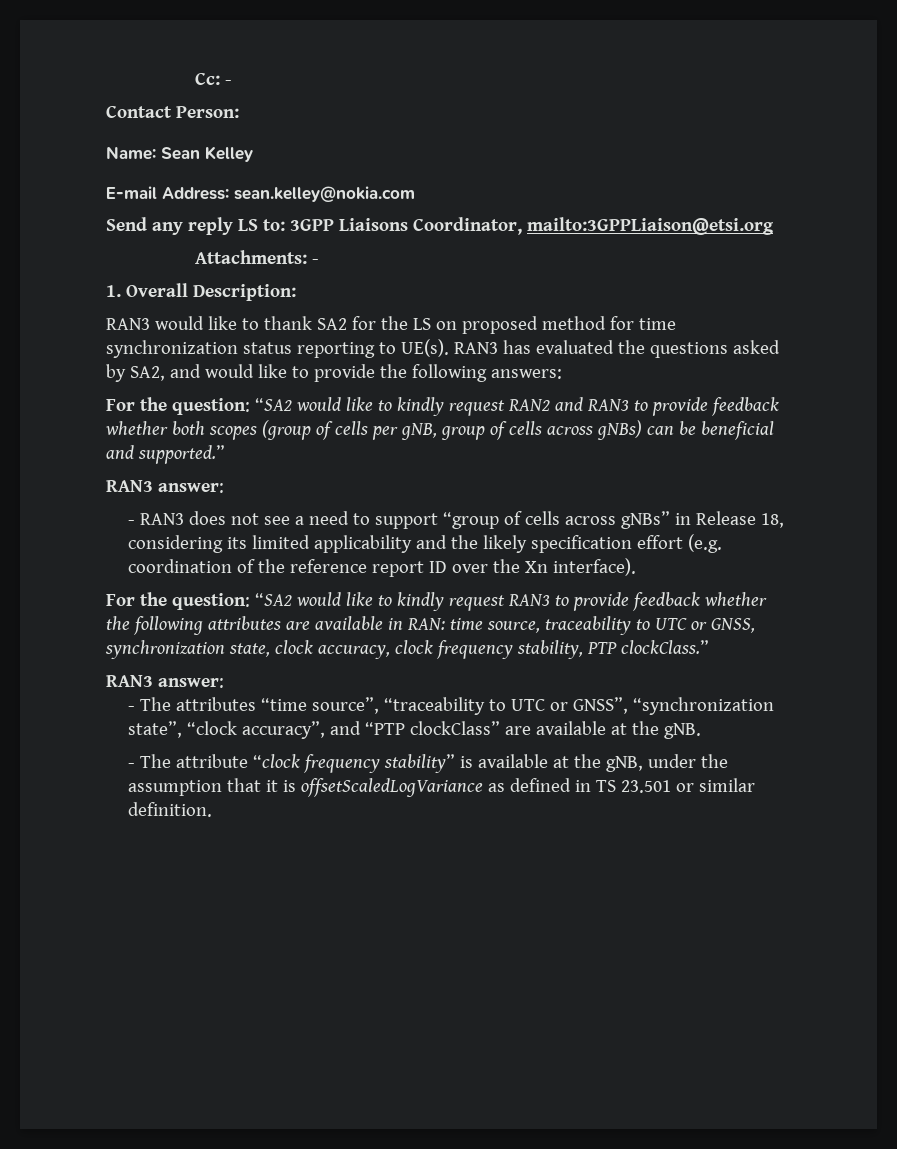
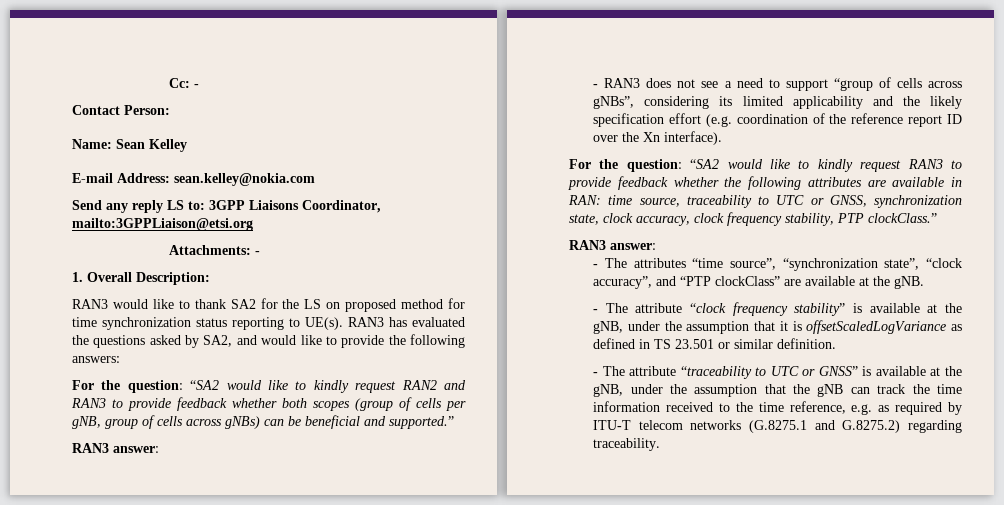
- - RAN3 does not see a need to support “group of cells across gNBs” in Release 18, considering its limited applicability and the likely specification effort (e.g. coordination of the reference report ID over the Xn interface).
+ - RAN3 does not see a need to support “group of cells across gNBs”, considering its limited applicability and the likely specification effort (e.g. coordination of the reference report ID over the Xn interface).
- - The attributes “time source”, “traceability to UTC or GNSS”, “synchronization state”, “clock accuracy”, and “PTP clockClass” are available at the gNB.
+ - The attributes “time source”, “synchronization state”, “clock accuracy”, and “PTP clockClass” are available at the gNB.
+ - The attribute “traceability to UTC or GNSS” is available at the gNB, under the assumption that the gNB can track the time information received to the time reference, e.g. as required by ITU-T telecom networks (G.8275.1 and G.8275.2) regarding traceability.

